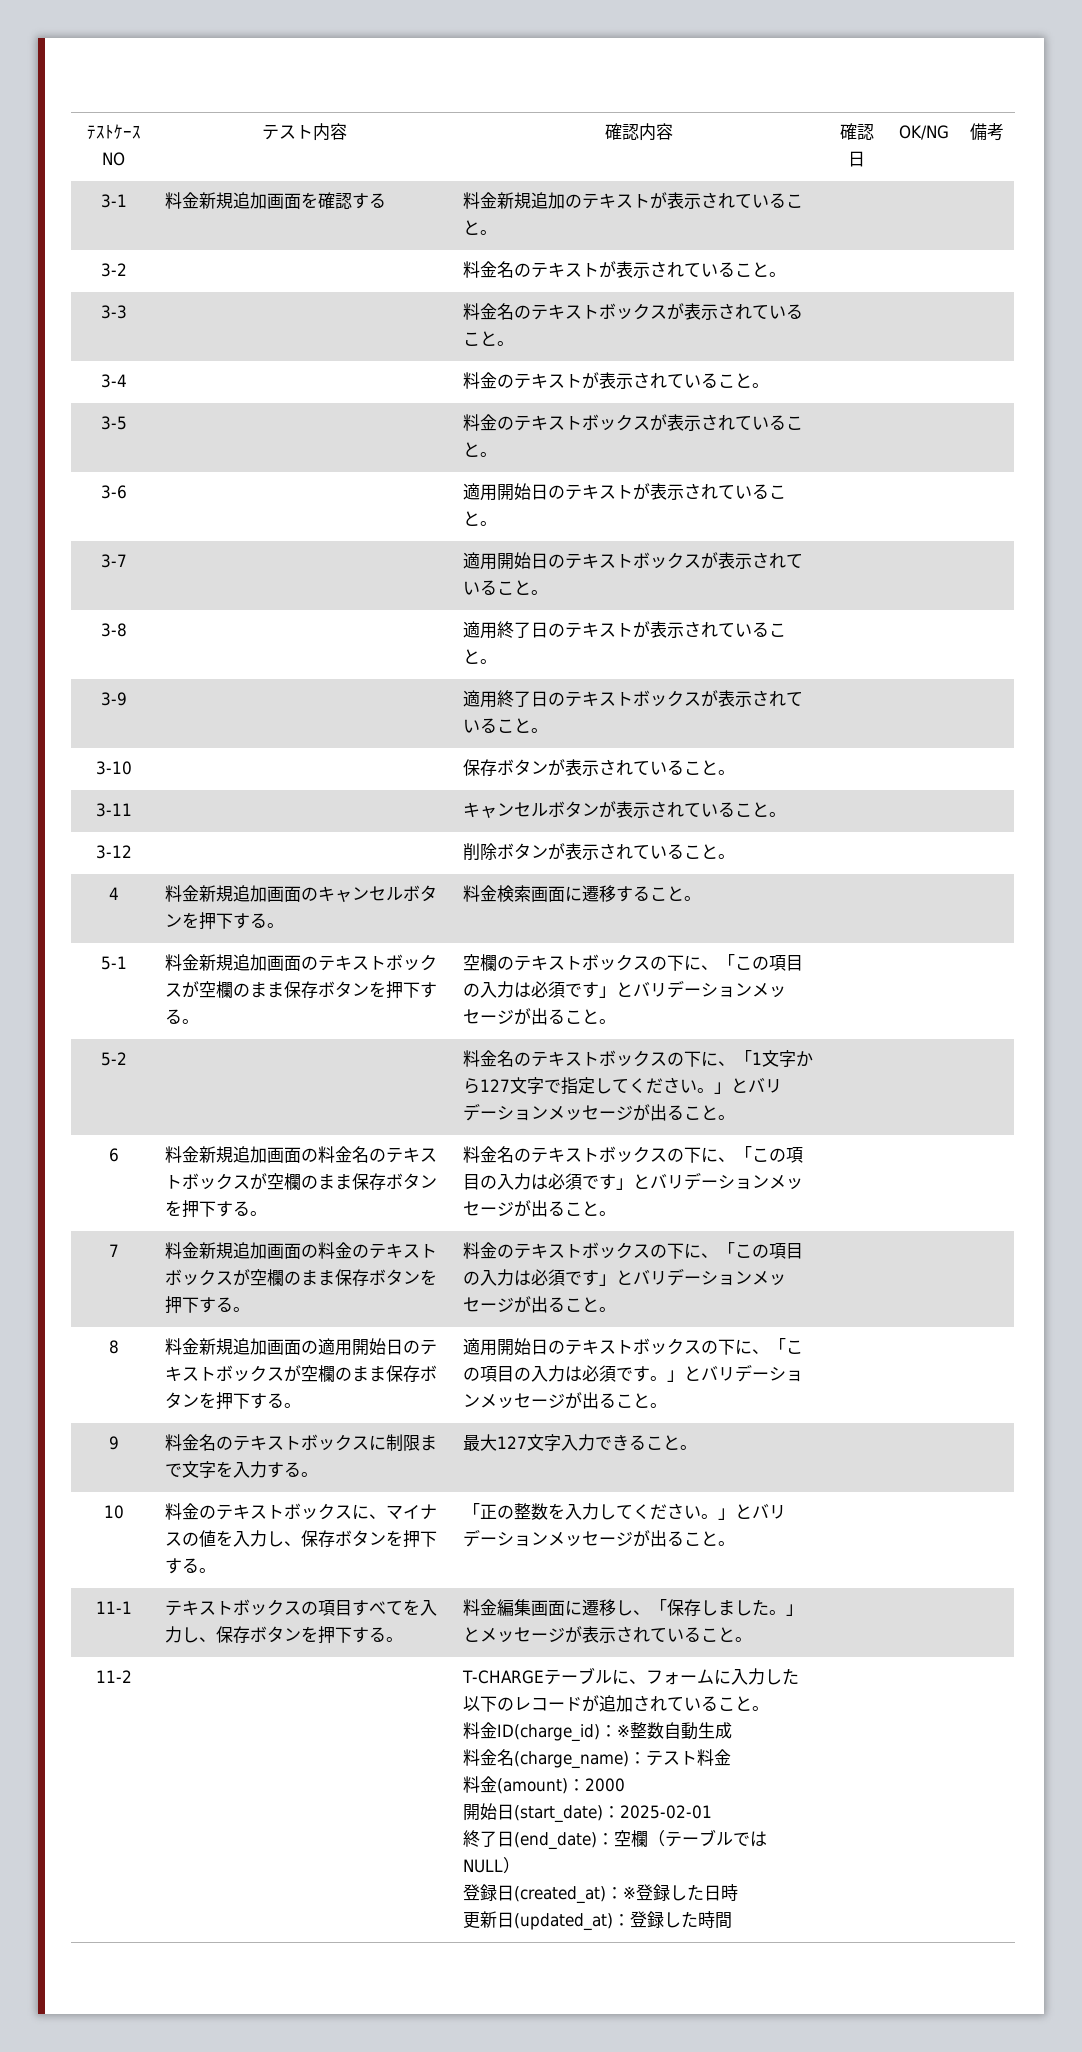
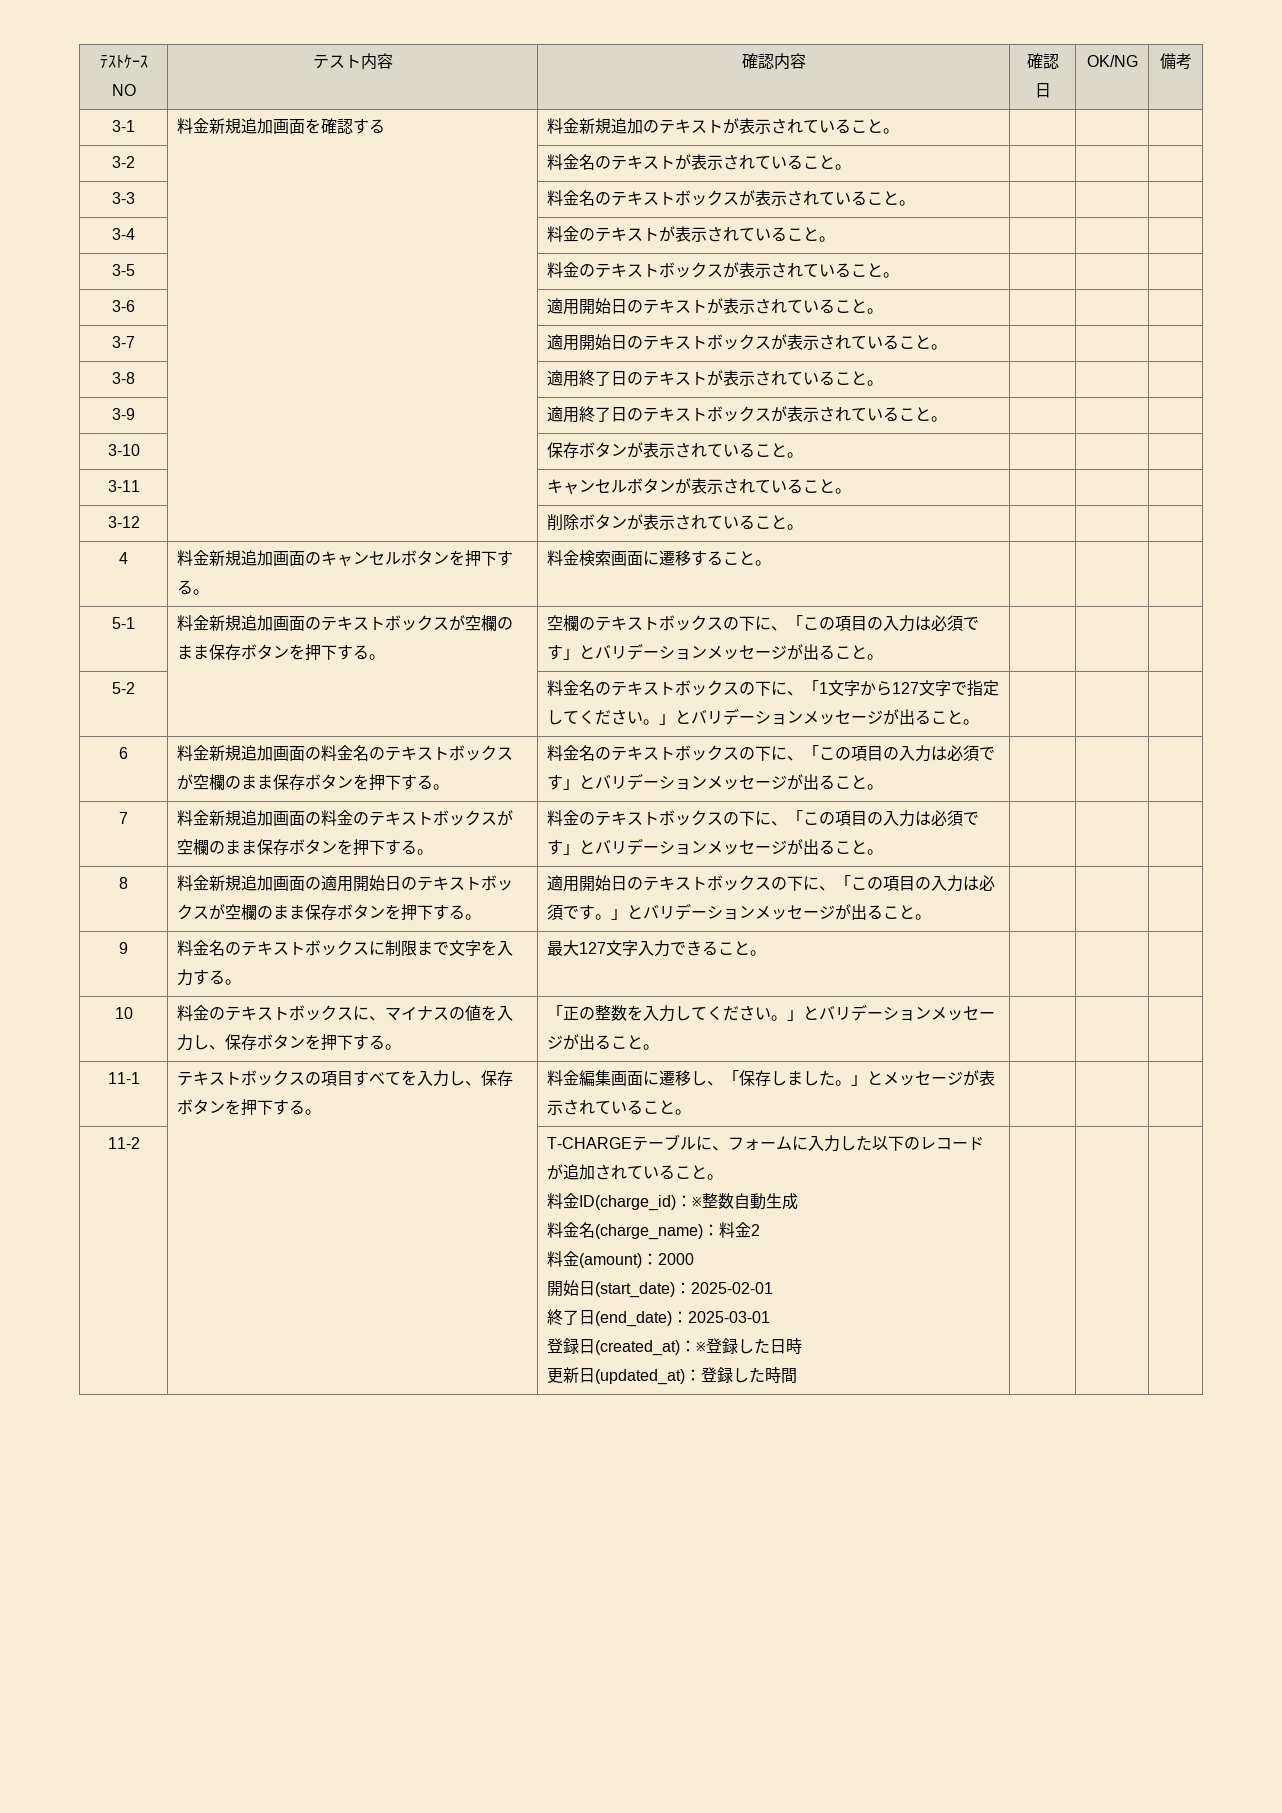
- 料金名(charge_name)：テスト料金
+ 料金名(charge_name)：料金2
- 終了日(end_date)：空欄（テーブルではNULL）
+ 終了日(end_date)：2025-03-01

